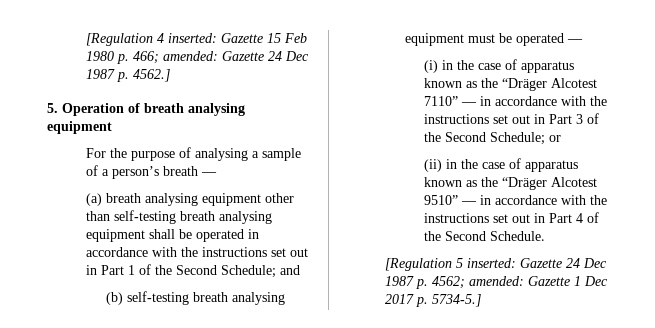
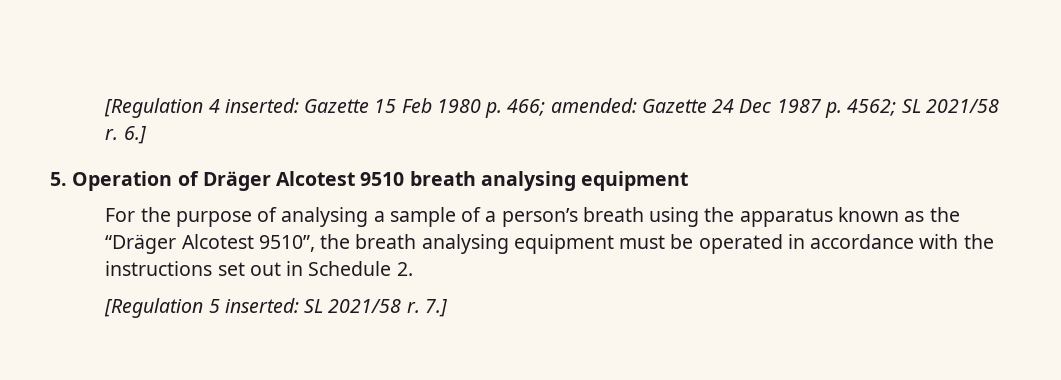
- [Regulation 4 inserted: Gazette 15 Feb 1980 p. 466; amended: Gazette 24 Dec 1987 p. 4562.]
+ [Regulation 4 inserted: Gazette 15 Feb 1980 p. 466; amended: Gazette 24 Dec 1987 p. 4562; SL 2021/58 r. 6.]
- 5. Operation of breath analysing equipment
+ 5. Operation of Dräger Alcotest 9510 breath analysing equipment
- For the purpose of analysing a sample of a person’s breath —
- (a) breath analysing equipment other than self-testing breath analysing equipment shall be operated in accordance with the instructions set out in Part 1 of the Second Schedule; and
- (b) self-testing breath analysing equipment must be operated —
- (i) in the case of apparatus known as the “Dräger Alcotest 7110” — in accordance with the instructions set out in Part 3 of the Second Schedule; or
- (ii) in the case of apparatus known as the “Dräger Alcotest 9510” — in accordance with the instructions set out in Part 4 of the Second Schedule.
- [Regulation 5 inserted: Gazette 24 Dec 1987 p. 4562; amended: Gazette 1 Dec 2017 p. 5734-5.]
+ For the purpose of analysing a sample of a person’s breath using the apparatus known as the “Dräger Alcotest 9510”, the breath analysing equipment must be operated in accordance with the instructions set out in Schedule 2.
+ [Regulation 5 inserted: SL 2021/58 r. 7.]

